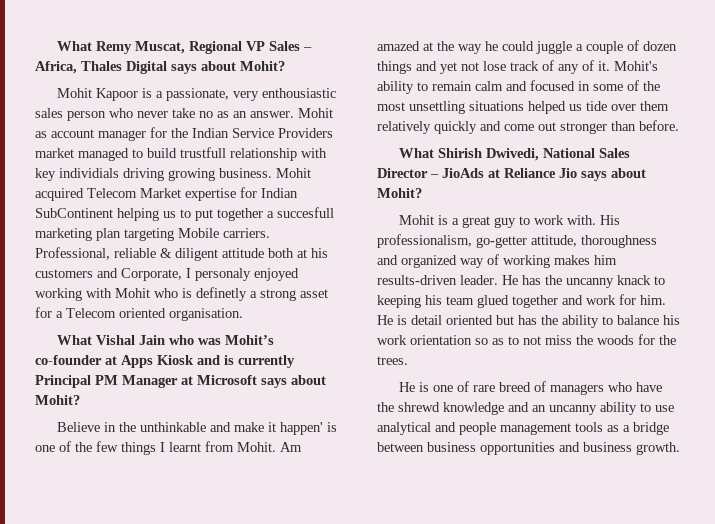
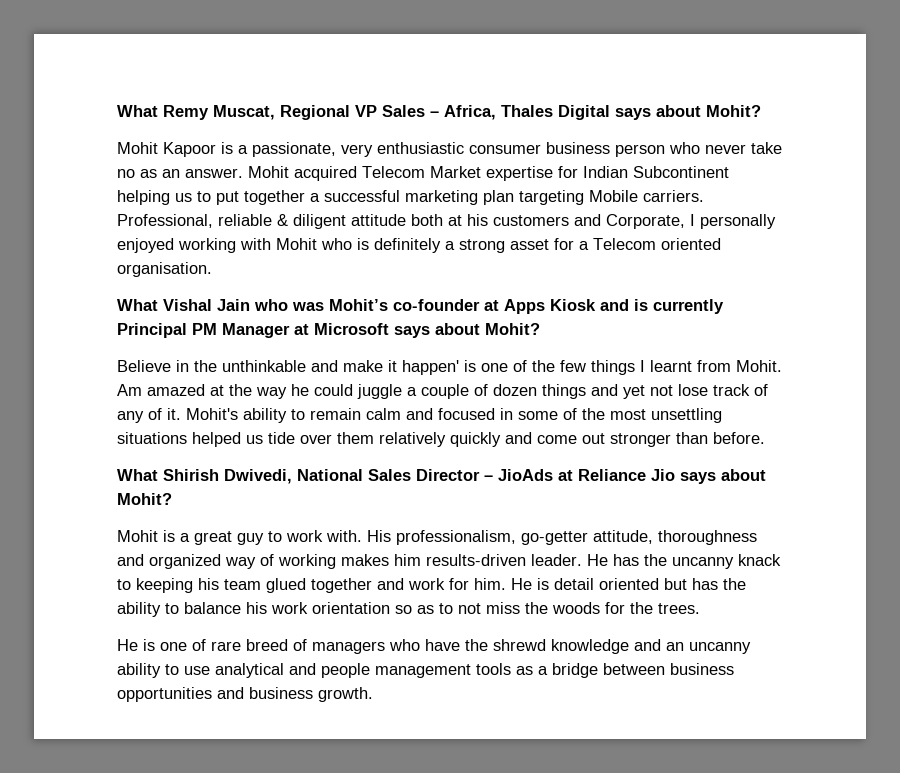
- Mohit Kapoor is a passionate, very enthousiastic sales person who never take no as an answer.
+ Mohit Kapoor is a passionate, very enthusiastic consumer business person who never take no as an answer.
- Mohit as account manager for the Indian Service Providers market managed to build trustfull relationship with key individials driving growing business. Mohit acquired Telecom Market expertise for Indian SubContinent helping us to put together a succesfull marketing plan targeting Mobile carriers.
+ Mohit acquired Telecom Market expertise for Indian Subcontinent helping us to put together a successful marketing plan targeting Mobile carriers.
- Professional, reliable & diligent attitude both at his customers and Corporate, I personaly enjoyed working with Mohit who is definetly a strong asset for a Telecom oriented organisation.
+ Professional, reliable & diligent attitude both at his customers and Corporate, I personally enjoyed working with Mohit who is definitely a strong asset for a Telecom oriented organisation.

